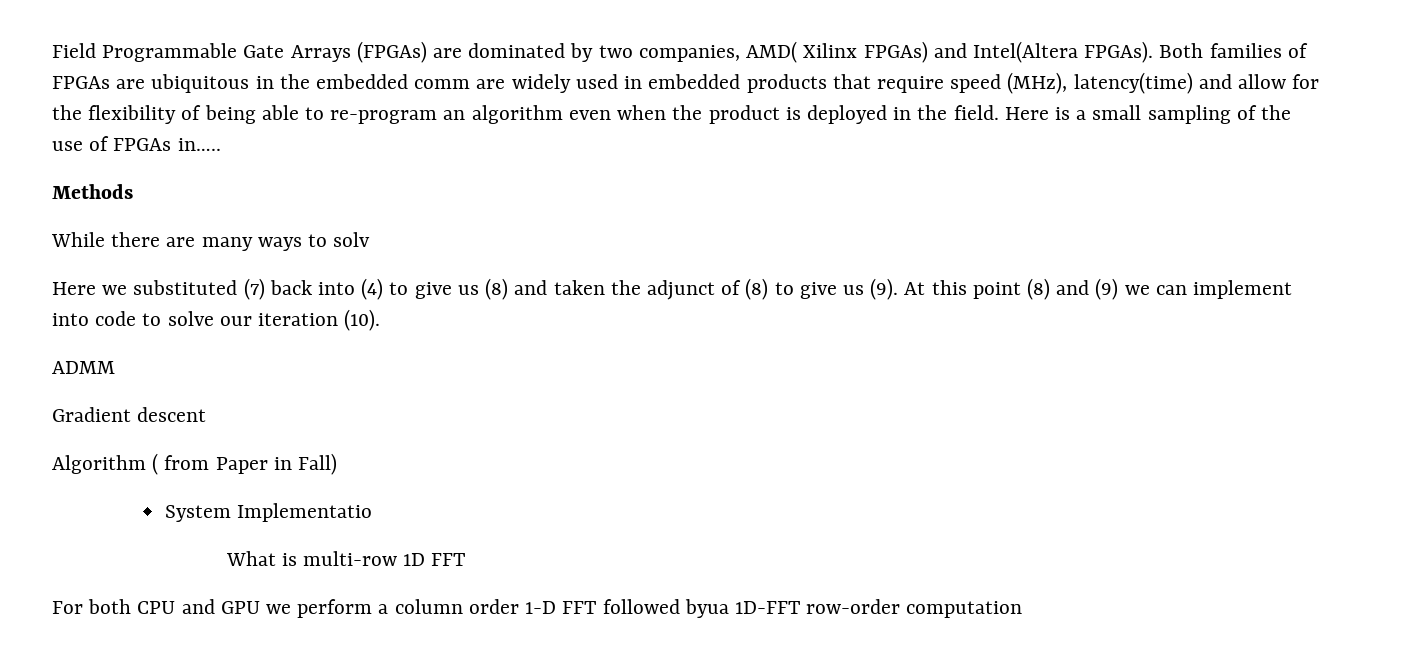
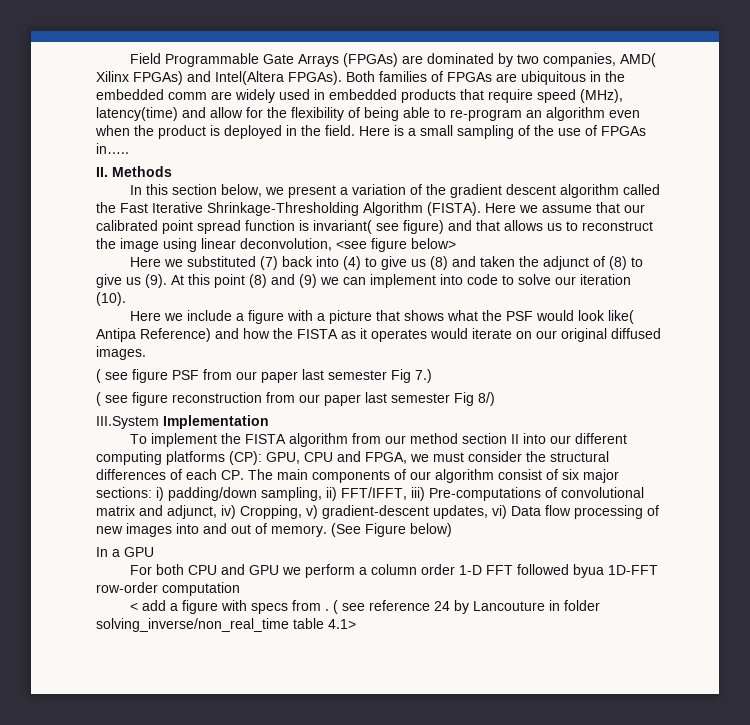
- Methods
+ II. Methods
- While there are many ways to solv
+ In this section below, we present a variation of the gradient descent algorithm called the Fast Iterative Shrinkage-Thresholding Algorithm (FISTA). Here we assume that our calibrated point spread function is invariant( see figure) and that allows us to reconstruct the image using linear deconvolution, <see figure below>
- ADMM
- Gradient descent
- Algorithm ( from Paper in Fall)
- System Implementatio
- What is multi-row 1D FFT
+ Here we include a figure with a picture that shows what the PSF would look like( Antipa Reference) and how the FISTA as it operates would iterate on our original diffused images.
+ ( see figure PSF from our paper last semester Fig 7.)
+ ( see figure reconstruction from our paper last semester Fig 8/)
+ III.System Implementation
+ To implement the FISTA algorithm from our method section II into our different computing platforms (CP): GPU, CPU and FPGA, we must consider the structural differences of each CP. The main components of our algorithm consist of six major sections: i) padding/down sampling, ii) FFT/IFFT, iii) Pre-computations of convolutional matrix and adjunct, iv) Cropping, v) gradient-descent updates, vi) Data flow processing of new images into and out of memory. (See Figure below)
+ In a GPU
+ < add a figure with specs from . ( see reference 24 by Lancouture in folder solving_inverse/non_real_time table 4.1>

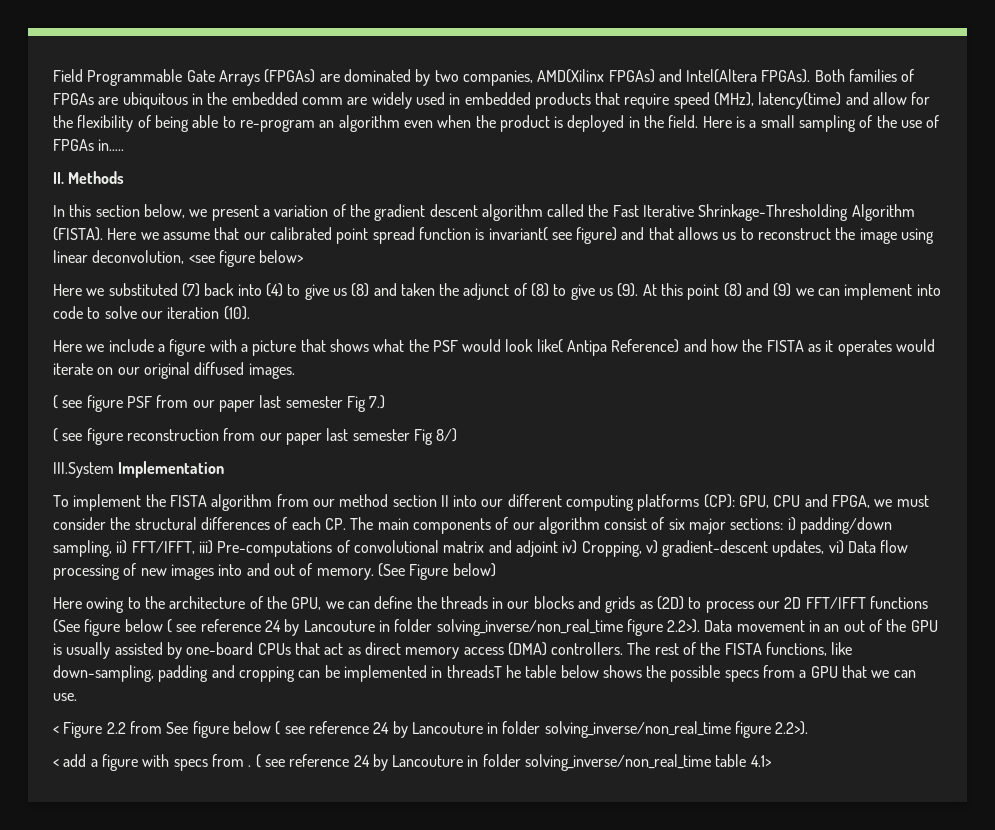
- Field Programmable Gate Arrays (FPGAs) are dominated by two companies, AMD( Xilinx FPGAs) and Intel(Altera FPGAs).
+ Field Programmable Gate Arrays (FPGAs) are dominated by two companies, AMD(Xilinx FPGAs) and Intel(Altera FPGAs).
- i) padding/down sampling, ii) FFT/IFFT, iii) Pre-computations of convolutional matrix and adjunct, iv) Cropping, v) gradient-descent updates, vi) Data flow processing of new images into and out of memory.
+ i) padding/down sampling, ii) FFT/IFFT, iii) Pre-computations of convolutional matrix and adjoint iv) Cropping, v) gradient-descent updates, vi) Data flow processing of new images into and out of memory.
- In a GPU
- For both CPU and GPU we perform a column order 1-D FFT followed byua 1D-FFT row-order computation
+ Here owing to the architecture of the GPU, we can define the threads in our blocks and grids as (2D) to process our 2D FFT/IFFT functions (See figure below ( see reference 24 by Lancouture in folder solving_inverse/non_real_time figure 2.2>). Data movement in an out of the GPU is usually assisted by one-board CPUs that act as direct memory access (DMA) controllers. The rest of the FISTA functions, like down-sampling, padding and cropping can be implemented in threadsT he table below shows the possible specs from a GPU that we can use.
+ < Figure 2.2 from See figure below ( see reference 24 by Lancouture in folder solving_inverse/non_real_time figure 2.2>).

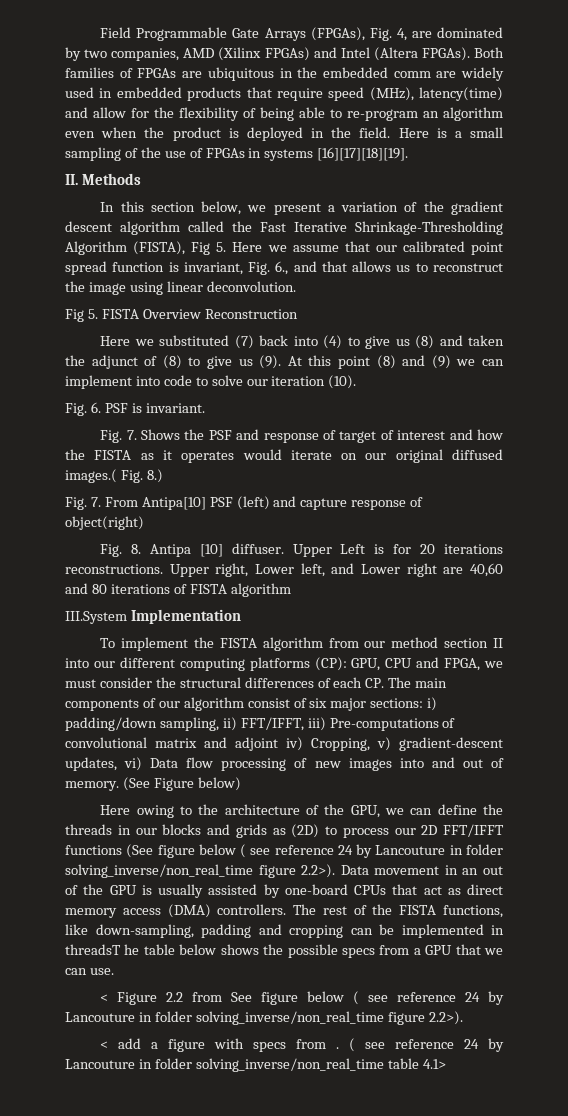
- Field Programmable Gate Arrays (FPGAs) are dominated by two companies, AMD(Xilinx FPGAs) and Intel(Altera FPGAs).
+ Field Programmable Gate Arrays (FPGAs), Fig. 4, are dominated by two companies, AMD (Xilinx FPGAs) and Intel (Altera FPGAs).
- Here is a small sampling of the use of FPGAs in…..
+ Here is a small sampling of the use of FPGAs in systems [16][17][18][19].
- In this section below, we present a variation of the gradient descent algorithm called the Fast Iterative Shrinkage-Thresholding Algorithm (FISTA). Here we assume that our calibrated point spread function is invariant( see figure) and that allows us to reconstruct the image using linear deconvolution, <see figure below>
+ In this section below, we present a variation of the gradient descent algorithm called the Fast Iterative Shrinkage-Thresholding Algorithm (FISTA), Fig 5. Here we assume that our calibrated point spread function is invariant, Fig. 6., and that allows us to reconstruct the image using linear deconvolution.
+ Fig 5. FISTA Overview Reconstruction
- Here we include a figure with a picture that shows what the PSF would look like( Antipa Reference) and how the FISTA as it operates would iterate on our original diffused images.
- ( see figure PSF from our paper last semester Fig 7.)
- ( see figure reconstruction from our paper last semester Fig 8/)
+ Fig. 6. PSF is invariant.
+ Fig. 7. Shows the PSF and response of target of interest and how the FISTA as it operates would iterate on our original diffused images.( Fig. 8.)
+ Fig. 7. From Antipa[10] PSF (left) and capture response of object(right)
+ Fig. 8. Antipa [10] diffuser. Upper Left is for 20 iterations reconstructions. Upper right, Lower left, and Lower right are 40,60 and 80 iterations of FISTA algorithm

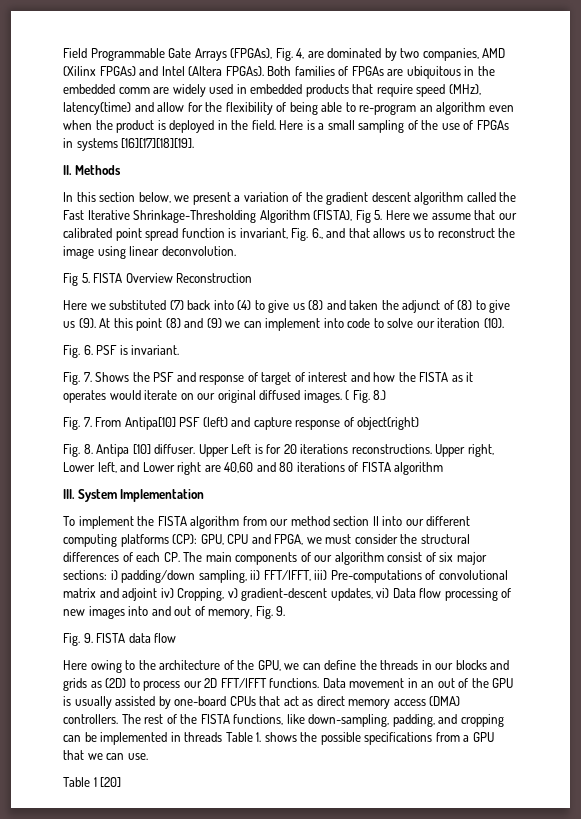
- Fig. 7. Shows the PSF and response of target of interest and how the FISTA as it operates would iterate on our original diffused images.( Fig. 8.)
+ Fig. 7. Shows the PSF and response of target of interest and how the FISTA as it operates would iterate on our original diffused images. ( Fig. 8.)
- III.System Implementation
+ III. System Implementation
- i) padding/down sampling, ii) FFT/IFFT, iii) Pre-computations of convolutional matrix and adjoint iv) Cropping, v) gradient-descent updates, vi) Data flow processing of new images into and out of memory. (See Figure below)
+ i) padding/down sampling, ii) FFT/IFFT, iii) Pre-computations of convolutional matrix and adjoint iv) Cropping, v) gradient-descent updates, vi) Data flow processing of new images into and out of memory, Fig. 9.
+ Fig. 9. FISTA data flow
- Here owing to the architecture of the GPU, we can define the threads in our blocks and grids as (2D) to process our 2D FFT/IFFT functions (See figure below ( see reference 24 by Lancouture in folder solving_inverse/non_real_time figure 2.2>). Data movement in an out of the GPU is usually assisted by one-board CPUs that act as direct memory access (DMA) controllers.
+ Here owing to the architecture of the GPU, we can define the threads in our blocks and grids as (2D) to process our 2D FFT/IFFT functions. Data movement in an out of the GPU is usually assisted by one-board CPUs that act as direct memory access (DMA) controllers.
- The rest of the FISTA functions, like down-sampling, padding and cropping can be implemented in threadsT he table below shows the possible specs from a GPU that we can use.
+ The rest of the FISTA functions, like down-sampling, padding, and cropping can be implemented in threads Table 1. shows the possible specifications from a GPU that we can use.
- < Figure 2.2 from See figure below ( see reference 24 by Lancouture in folder solving_inverse/non_real_time figure 2.2>).
- < add a figure with specs from . ( see reference 24 by Lancouture in folder solving_inverse/non_real_time table 4.1>
+ Table 1 [20]

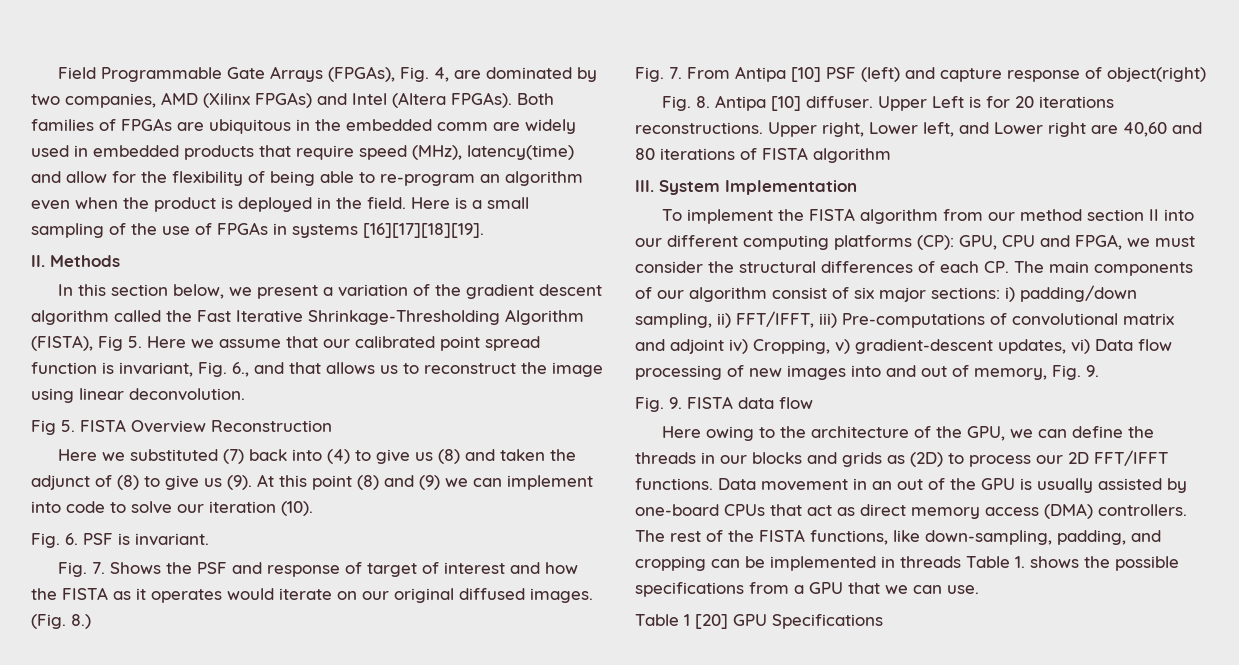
- ( Fig. 8.)
+ (Fig. 8.)
- Fig. 7. From Antipa[10] PSF (left) and capture response of object(right)
+ Fig. 7. From Antipa [10] PSF (left) and capture response of object(right)
- Table 1 [20]
+ Table 1 [20] GPU Specifications

